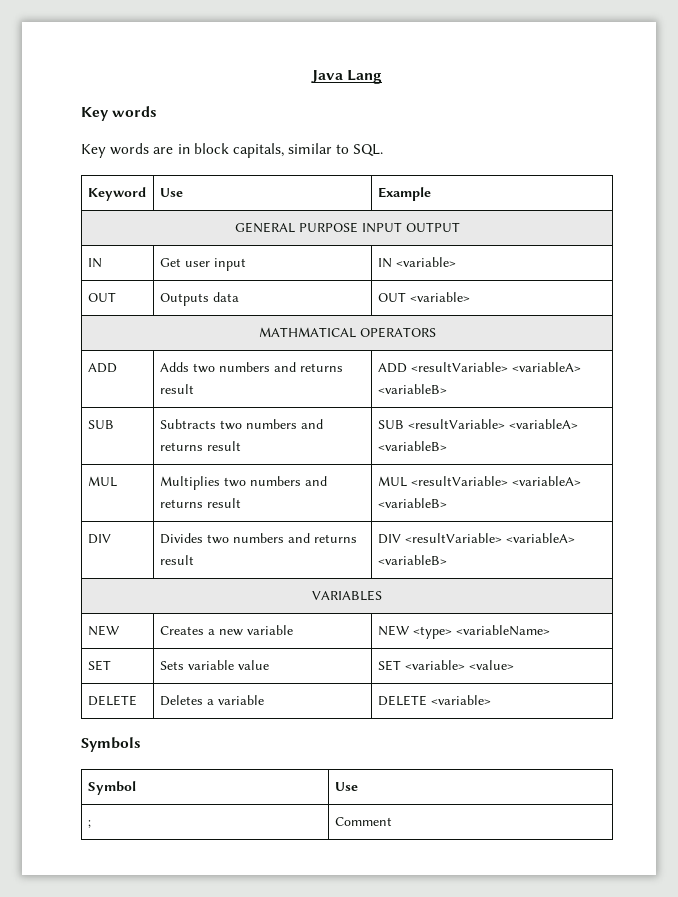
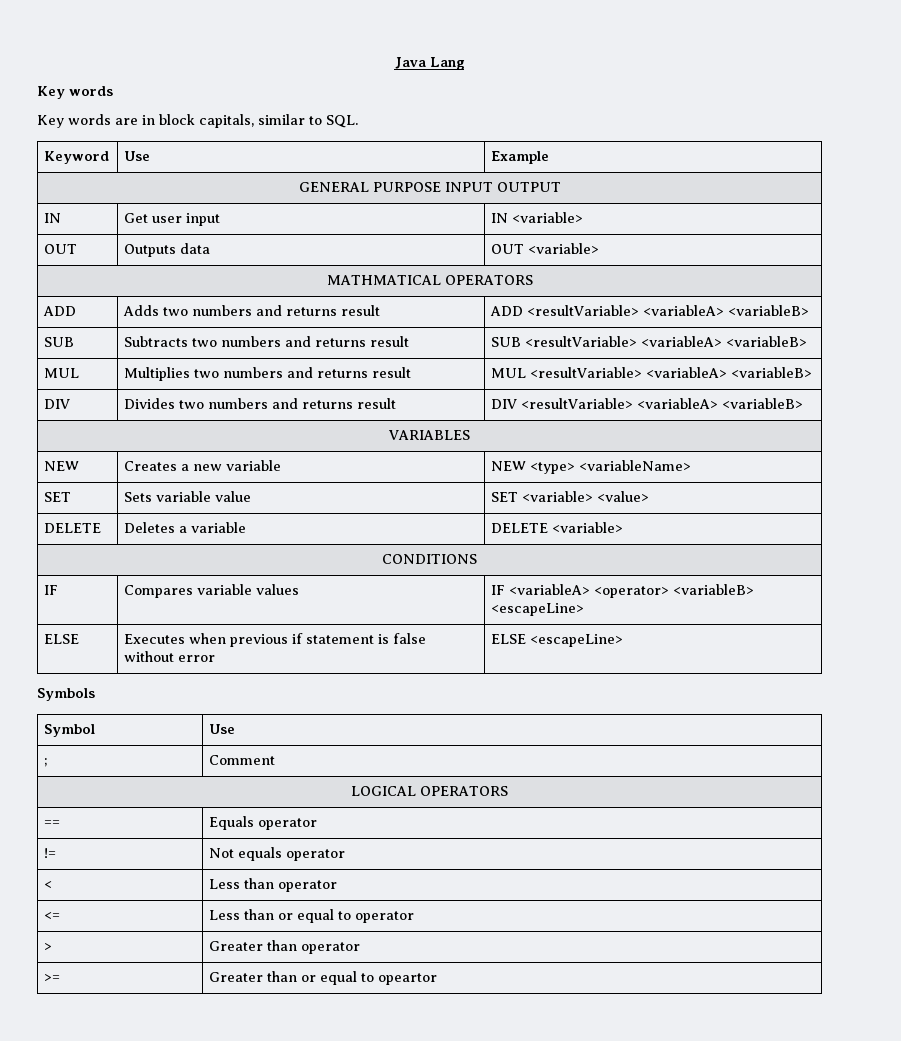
+ CONDITIONS
+ IF | Compares variable values | IF <variableA> <operator> <variableB> <escapeLine>
+ ELSE | Executes when previous if statement is false without error | ELSE <escapeLine>
+ LOGICAL OPERATORS
+ == | Equals operator
+ != | Not equals operator
+ < | Less than operator
+ <= | Less than or equal to operator
+ > | Greater than operator
+ >= | Greater than or equal to opeartor

